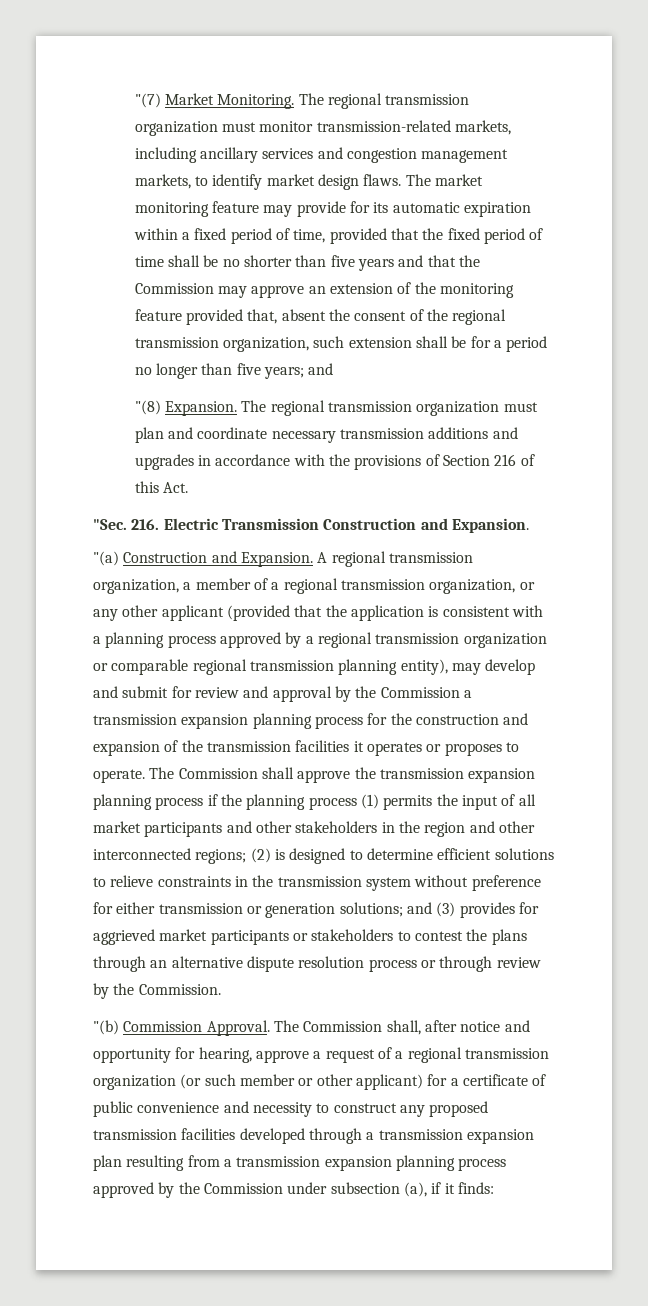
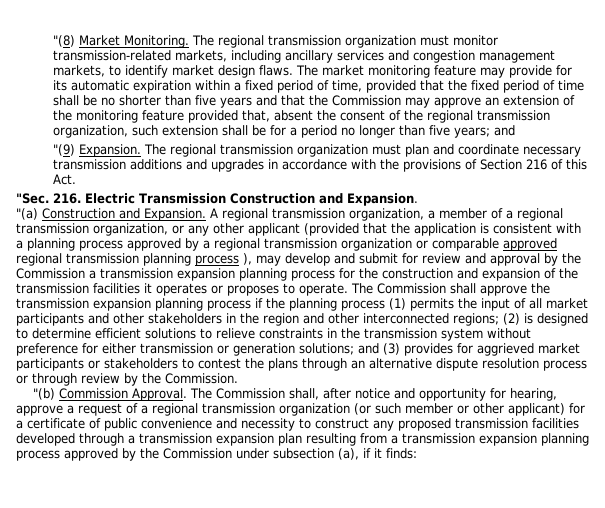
- "(7) Market Monitoring.
+ "(8) Market Monitoring.
- "(8) Expansion.
+ "(9) Expansion.
- A regional transmission organization, a member of a regional transmission organization, or any other applicant (provided that the application is consistent with a planning process approved by a regional transmission organization or comparable regional transmission planning entity), may develop and submit for review and approval by the Commission a transmission expansion planning process for the construction and expansion of the transmission facilities it operates or proposes to operate.
+ A regional transmission organization, a member of a regional transmission organization, or any other applicant (provided that the application is consistent with a planning process approved by a regional transmission organization or comparable approved regional transmission planning process ), may develop and submit for review and approval by the Commission a transmission expansion planning process for the construction and expansion of the transmission facilities it operates or proposes to operate.

